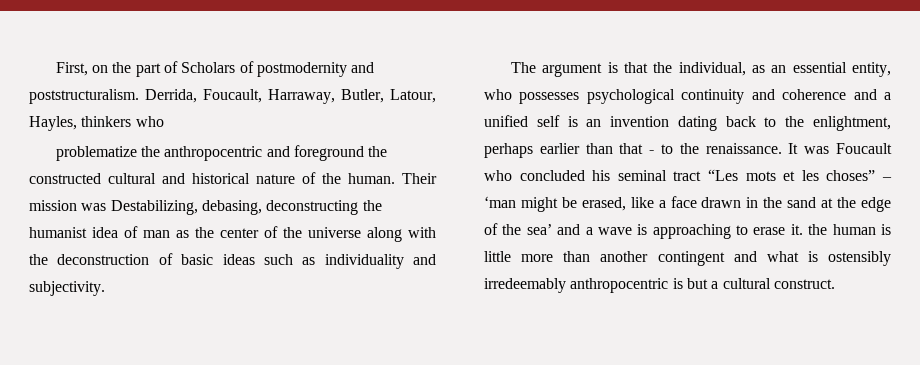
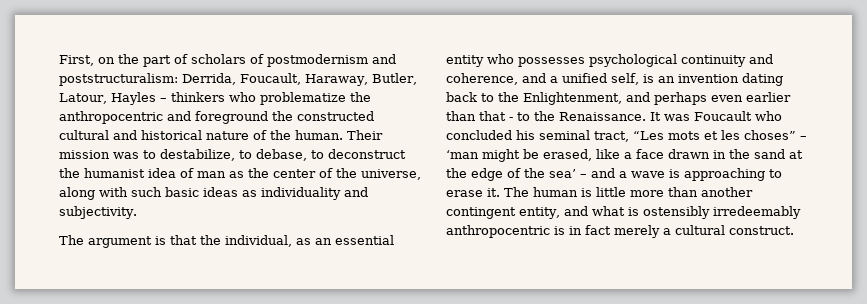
- First, on the part of Scholars of postmodernity and poststructuralism. Derrida, Foucault, Harraway, Butler, Latour, Hayles, thinkers who
- problematize the anthropocentric and foreground the constructed cultural and historical nature of the human.
+ First, on the part of scholars of postmodernism and poststructuralism: Derrida, Foucault, Haraway, Butler, Latour, Hayles – thinkers who problematize the anthropocentric and foreground the constructed cultural and historical nature of the human.
- Their mission was Destabilizing, debasing, deconstructing the humanist idea of man as the center of the universe along with the deconstruction of basic ideas such as individuality and subjectivity.
+ Their mission was to destabilize, to debase, to deconstruct the humanist idea of man as the center of the universe, along with such basic ideas as individuality and subjectivity.
- The argument is that the individual, as an essential entity, who possesses psychological continuity and coherence and a unified self is an invention dating back to the enlightment, perhaps earlier than that - to the renaissance.
+ The argument is that the individual, as an essential entity who possesses psychological continuity and coherence, and a unified self, is an invention dating back to the Enlightenment, and perhaps even earlier than that - to the Renaissance.
- It was Foucault who concluded his seminal tract “Les mots et les choses” – ‘man might be erased, like a face drawn in the sand at the edge of the sea’ and a wave is approaching to erase it. the human is little more than another contingent and what is ostensibly irredeemably anthropocentric is but a cultural construct.
+ It was Foucault who concluded his seminal tract, “Les mots et les choses” – ‘man might be erased, like a face drawn in the sand at the edge of the sea’ – and a wave is approaching to erase it. The human is little more than another contingent entity, and what is ostensibly irredeemably anthropocentric is in fact merely a cultural construct.

